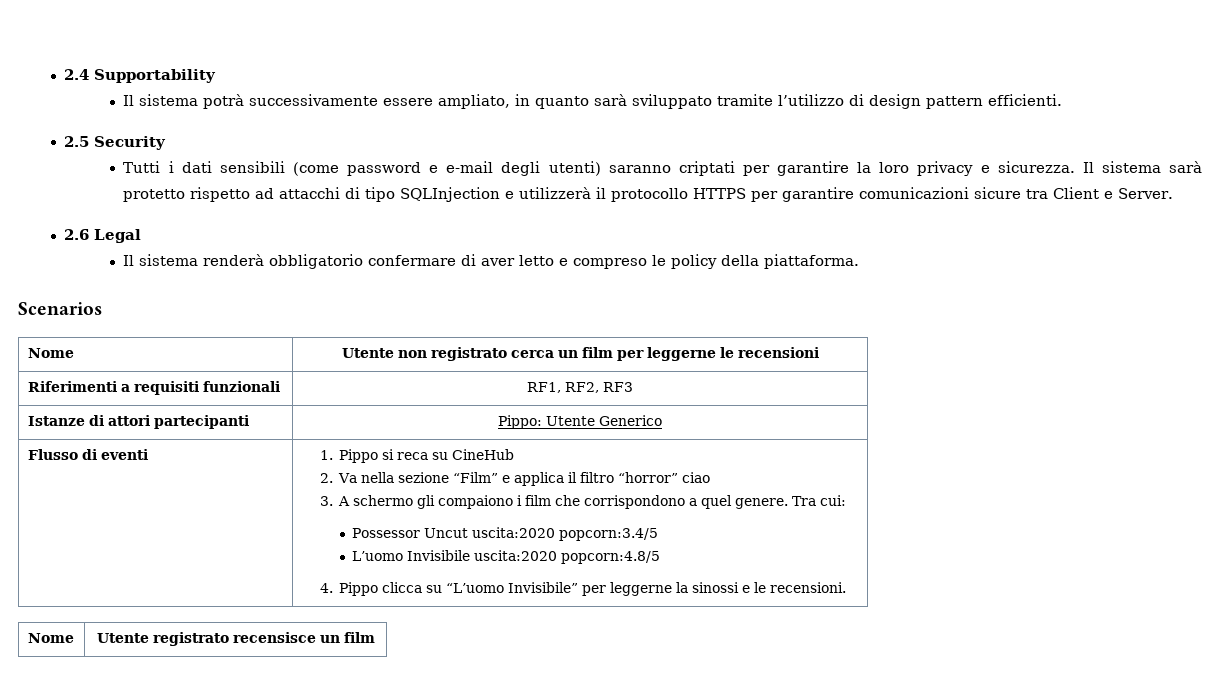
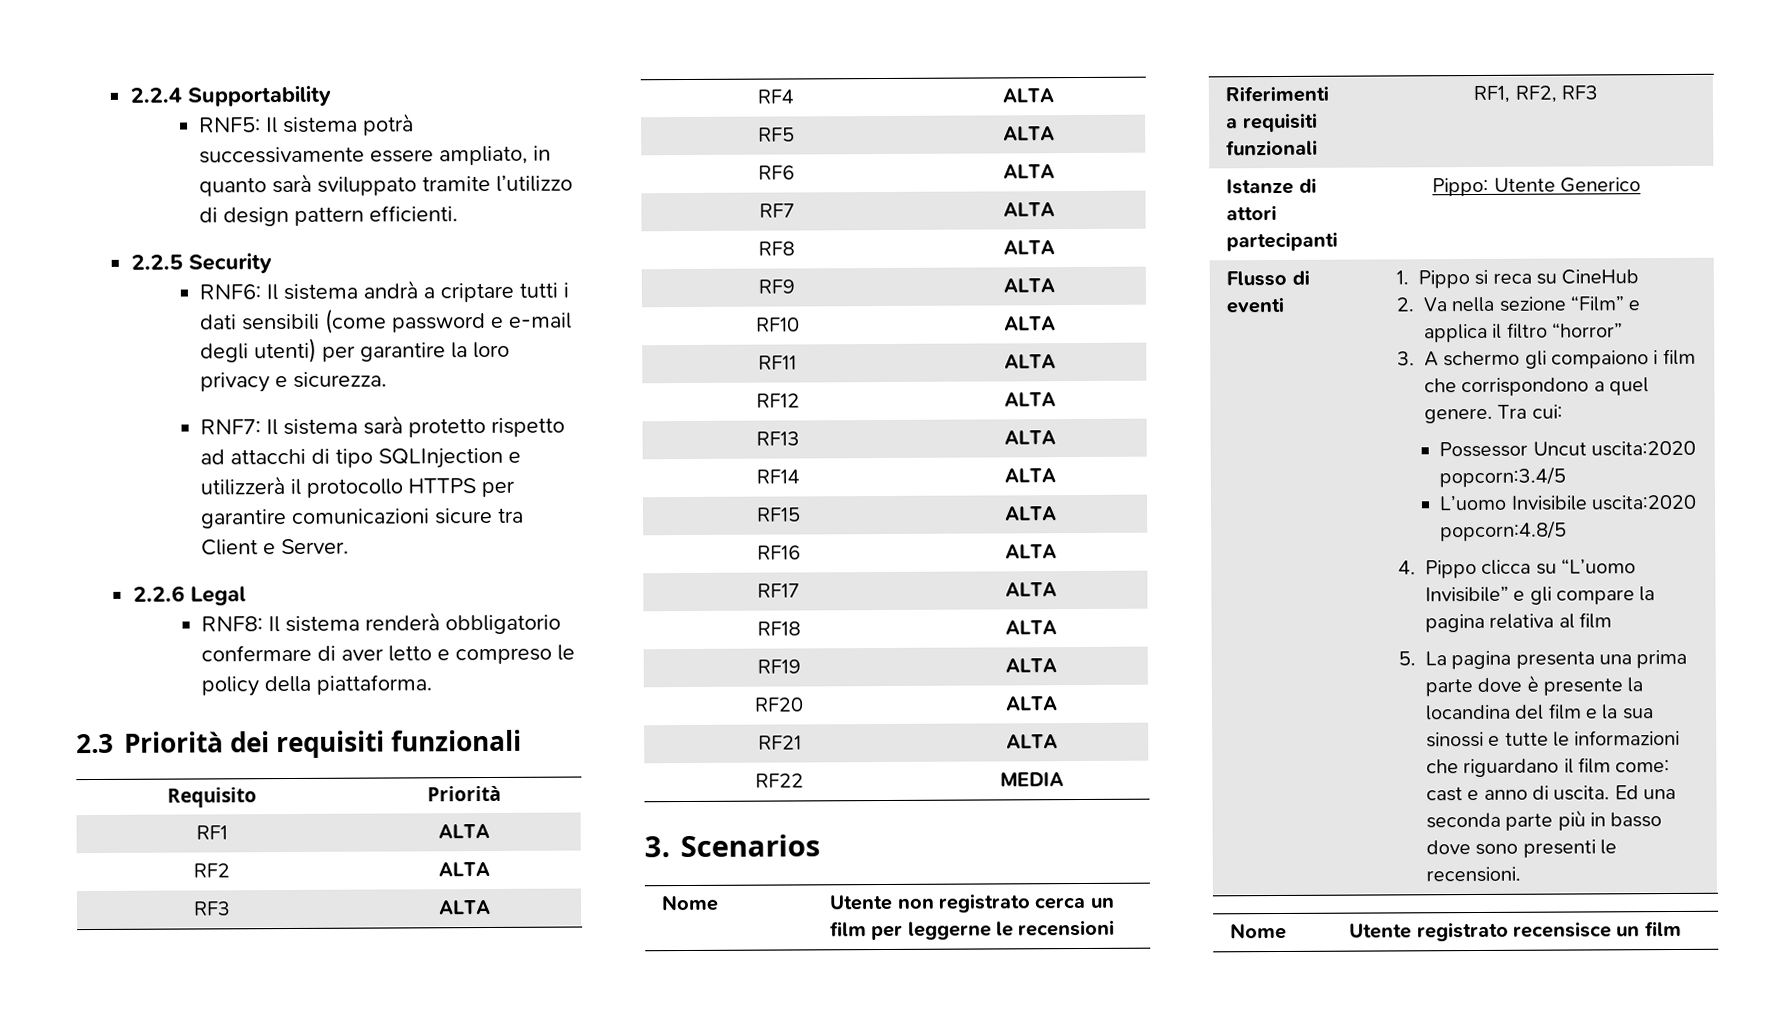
- 2.4 Supportability
+ 2.2.4 Supportability
- Il sistema potrà successivamente essere ampliato, in quanto sarà sviluppato tramite l’utilizzo di design pattern efficienti.
+ RNF5: Il sistema potrà successivamente essere ampliato, in quanto sarà sviluppato tramite l’utilizzo di design pattern efficienti.
- 2.5 Security
+ 2.2.5 Security
- Tutti i dati sensibili (come password e e-mail degli utenti) saranno criptati per garantire la loro privacy e sicurezza. Il sistema sarà protetto rispetto ad attacchi di tipo SQLInjection e utilizzerà il protocollo HTTPS per garantire comunicazioni sicure tra Client e Server.
+ RNF6: Il sistema andrà a criptare tutti i dati sensibili (come password e e-mail degli utenti) per garantire la loro privacy e sicurezza.
+ RNF7: Il sistema sarà protetto rispetto ad attacchi di tipo SQLInjection e utilizzerà il protocollo HTTPS per garantire comunicazioni sicure tra Client e Server.
- 2.6 Legal
+ 2.2.6 Legal
- Il sistema renderà obbligatorio confermare di aver letto e compreso le policy della piattaforma.
+ RNF8: Il sistema renderà obbligatorio confermare di aver letto e compreso le policy della piattaforma.
- Scenarios
+ 2.3 Priorità dei requisiti funzionali
+ Requisito | Priorità
+ RF1 | ALTA
+ RF2 | ALTA
+ RF3 | ALTA
+ RF4 | ALTA
+ RF5 | ALTA
+ RF6 | ALTA
+ RF7 | ALTA
+ RF8 | ALTA
+ RF9 | ALTA
+ RF10 | ALTA
+ RF11 | ALTA
+ RF12 | ALTA
+ RF13 | ALTA
+ RF14 | ALTA
+ RF15 | ALTA
+ RF16 | ALTA
+ RF17 | ALTA
+ RF18 | ALTA
+ RF19 | ALTA
+ RF20 | ALTA
+ RF21 | ALTA
+ RF22 | MEDIA
+ 3. Scenarios
- 2. Va nella sezione “Film” e applica il filtro “horror” ciao
+ 2. Va nella sezione “Film” e applica il filtro “horror”
- 4. Pippo clicca su “L’uomo Invisibile” per leggerne la sinossi e le recensioni.
+ 4. Pippo clicca su “L’uomo Invisibile” e gli compare la pagina relativa al film
+ 5. La pagina presenta una prima parte dove è presente la locandina del film e la sua sinossi e tutte le informazioni che riguardano il film come: cast e anno di uscita. Ed una seconda parte più in basso dove sono presenti le recensioni.

